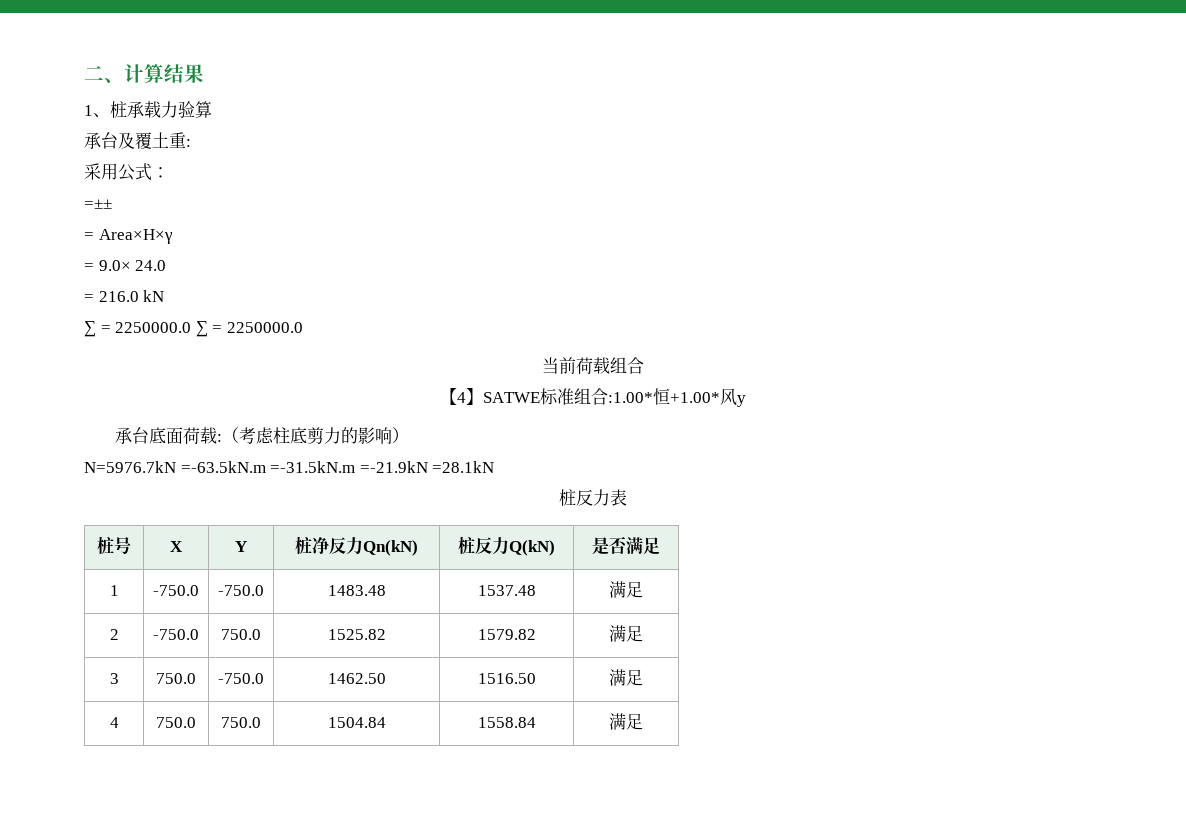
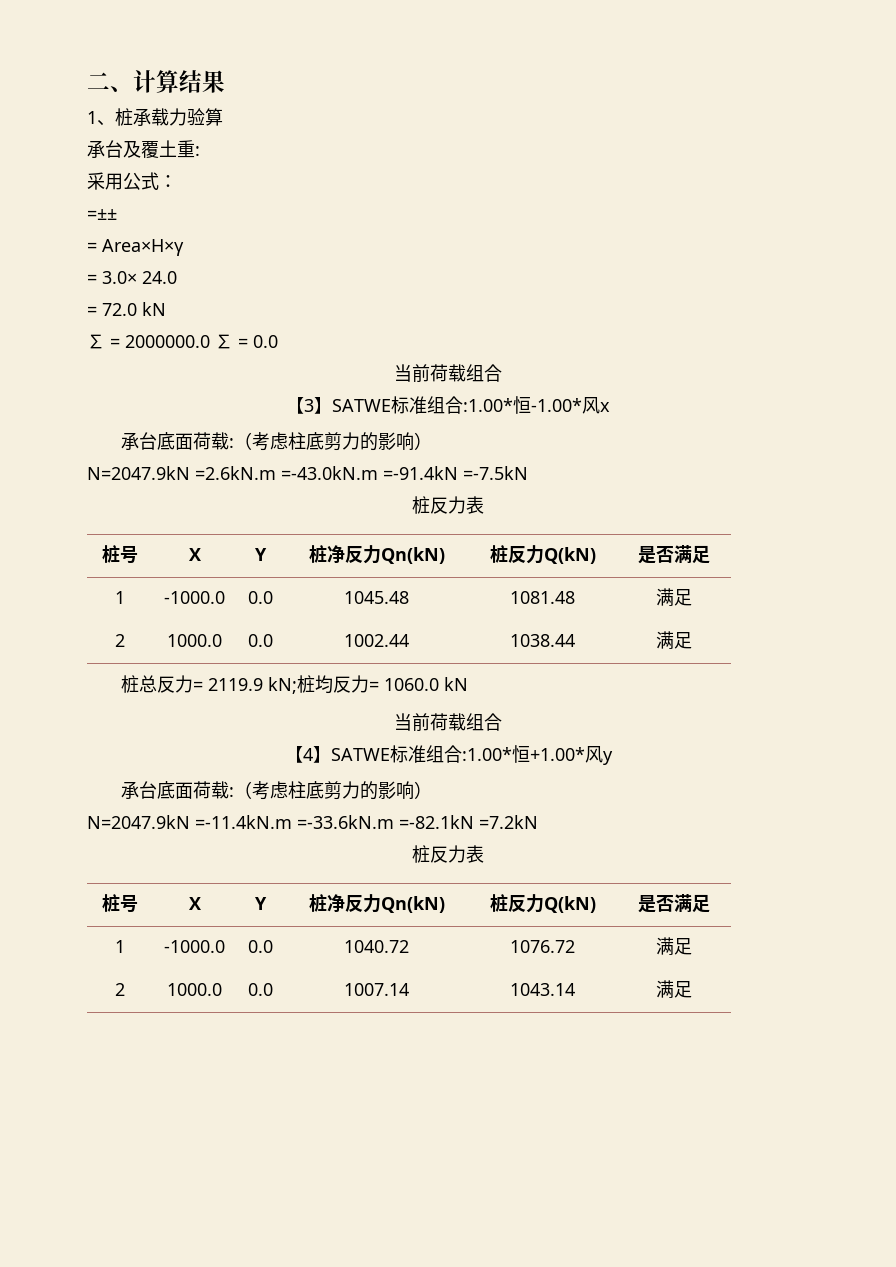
- = 9.0× 24.0
+ = 3.0× 24.0
- = 216.0 kN
+ = 72.0 kN
- ∑ = 2250000.0 ∑ = 2250000.0
+ ∑ = 2000000.0 ∑ = 0.0
+ 当前荷载组合
+ 【3】SATWE标准组合:1.00*恒-1.00*风x
+ 承台底面荷载:（考虑柱底剪力的影响）
+ N=2047.9kN =2.6kN.m =-43.0kN.m =-91.4kN =-7.5kN
+ 桩反力表
+ 桩号 | X | Y | 桩净反力Qn(kN) | 桩反力Q(kN) | 是否满足
+ 1 | -1000.0 | 0.0 | 1045.48 | 1081.48 | 满足
+ 2 | 1000.0 | 0.0 | 1002.44 | 1038.44 | 满足
+ 桩总反力= 2119.9 kN;桩均反力= 1060.0 kN
- N=5976.7kN =-63.5kN.m =-31.5kN.m =-21.9kN =28.1kN
+ N=2047.9kN =-11.4kN.m =-33.6kN.m =-82.1kN =7.2kN
- 1 | -750.0 | -750.0 | 1483.48 | 1537.48 | 满足
- 2 | -750.0 | 750.0 | 1525.82 | 1579.82 | 满足
- 3 | 750.0 | -750.0 | 1462.50 | 1516.50 | 满足
- 4 | 750.0 | 750.0 | 1504.84 | 1558.84 | 满足
+ 1 | -1000.0 | 0.0 | 1040.72 | 1076.72 | 满足
+ 2 | 1000.0 | 0.0 | 1007.14 | 1043.14 | 满足

